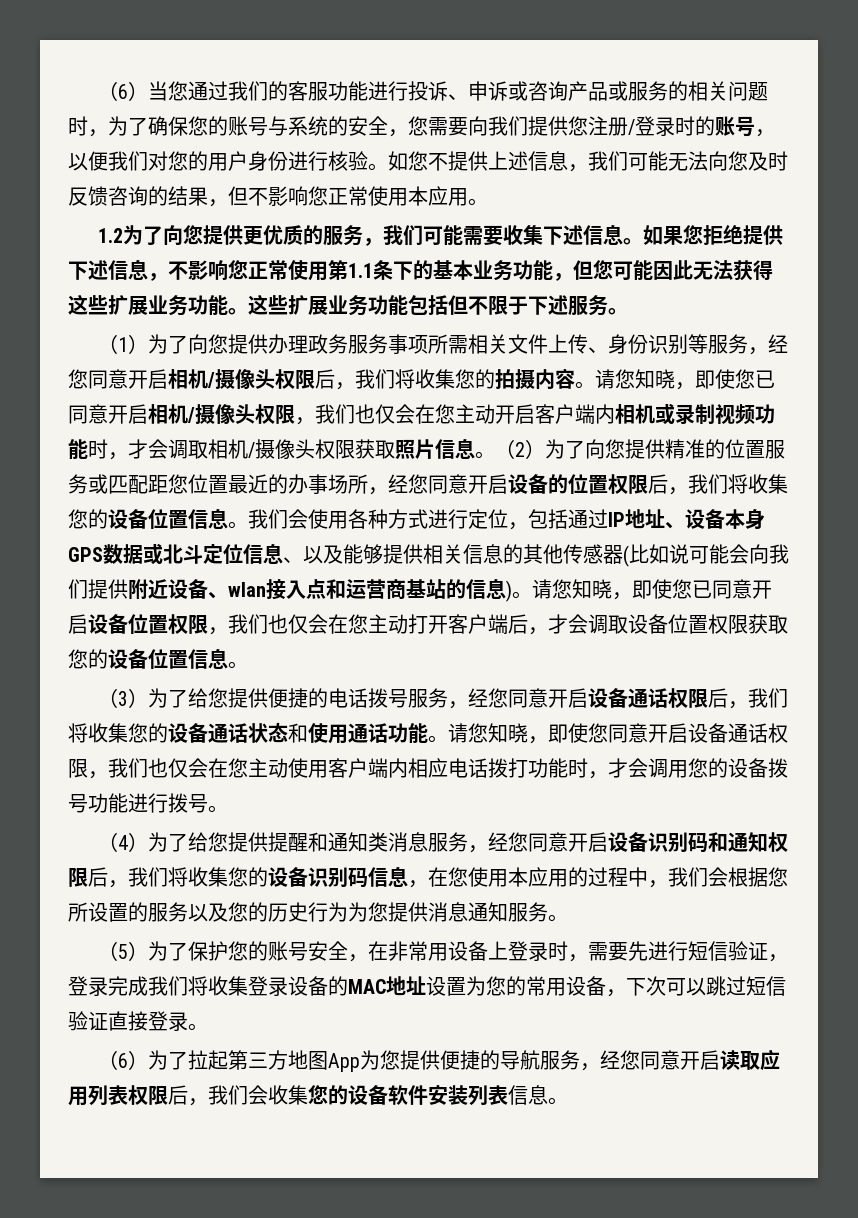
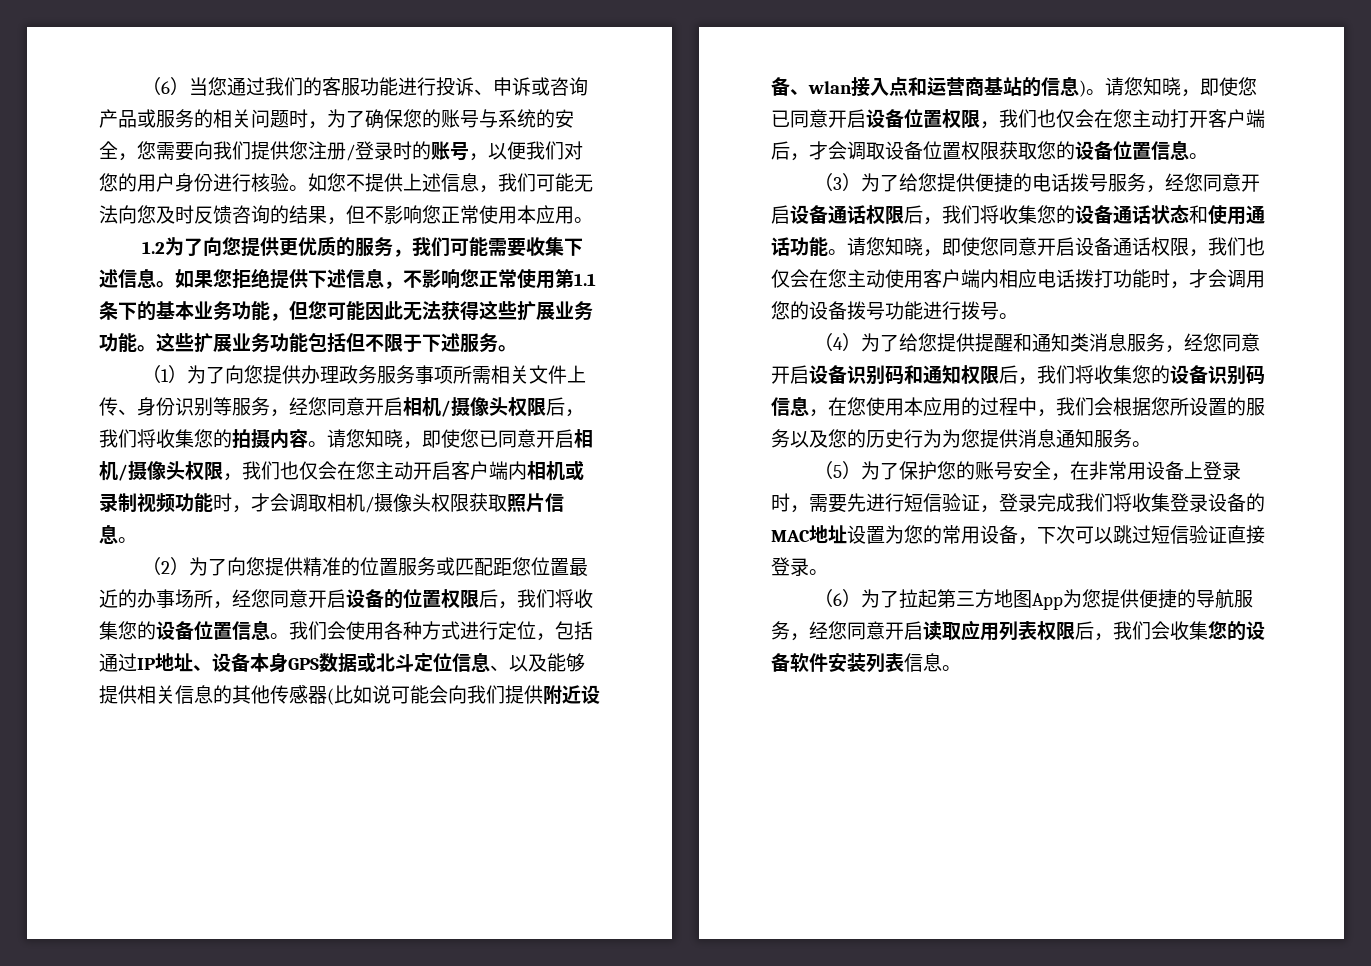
- 请您知晓，即使您已同意开启相机/摄像头权限，我们也仅会在您主动开启客户端内相机或录制视频功能时，才会调取相机/摄像头权限获取照片信息。（2）为了向您提供精准的位置服务或匹配距您位置最近的办事场所，经您同意开启设备的位置权限后，我们将收集您的设备位置信息。
+ 请您知晓，即使您已同意开启相机/摄像头权限，我们也仅会在您主动开启客户端内相机或录制视频功能时，才会调取相机/摄像头权限获取照片信息。
+ （2）为了向您提供精准的位置服务或匹配距您位置最近的办事场所，经您同意开启设备的位置权限后，我们将收集您的设备位置信息。

